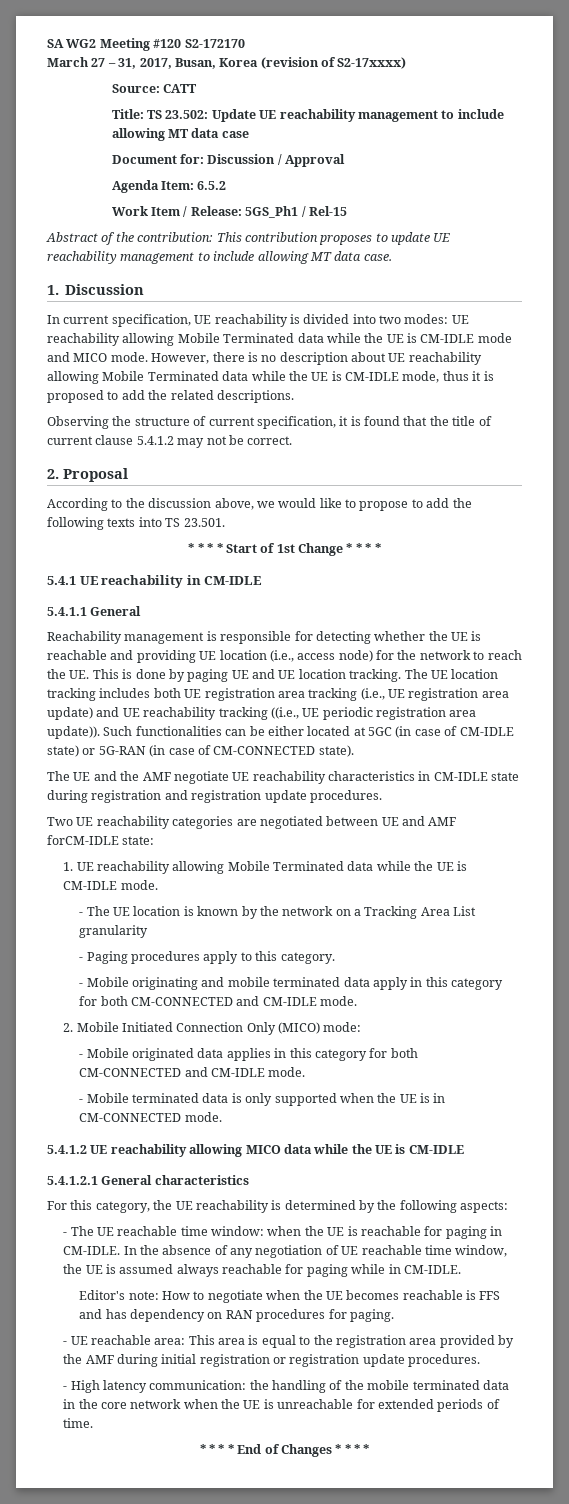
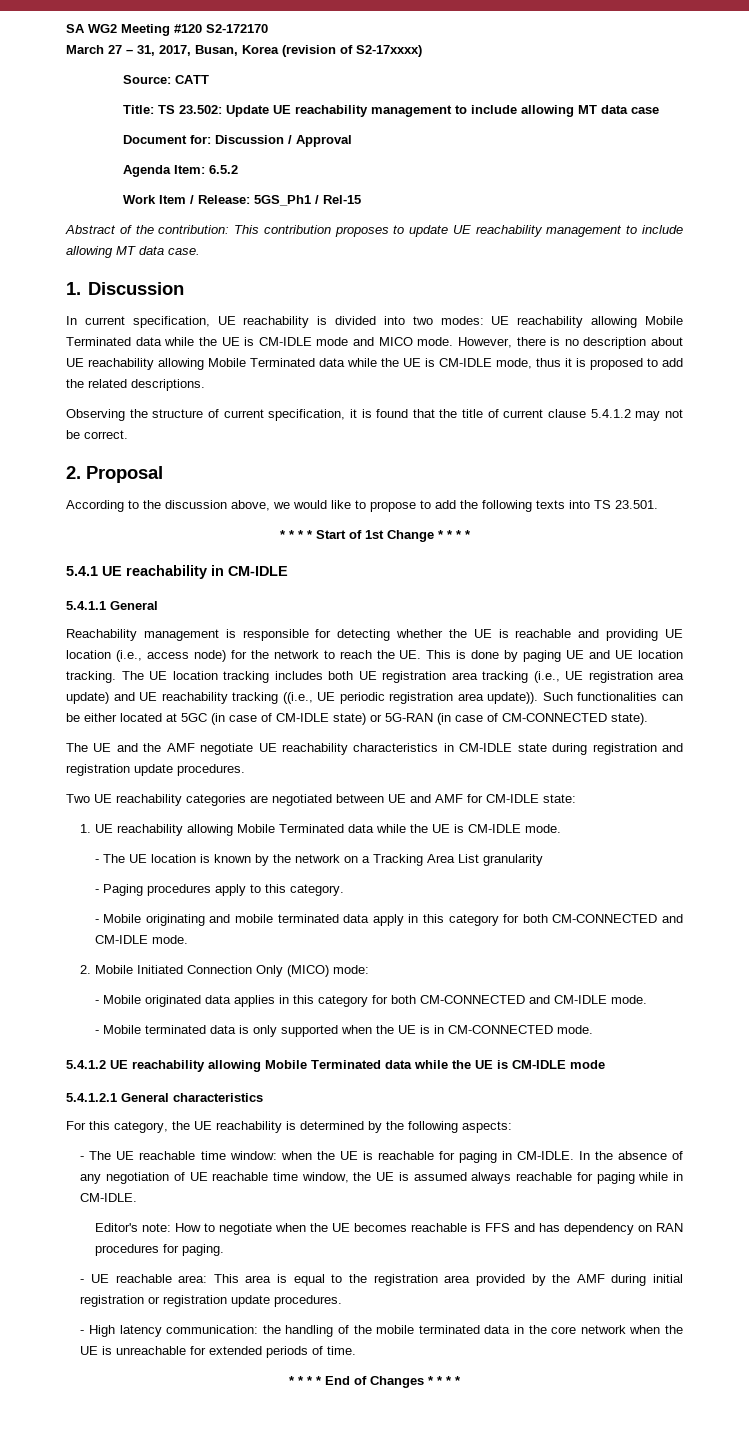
- Two UE reachability categories are negotiated between UE and AMF forCM-IDLE state:
+ Two UE reachability categories are negotiated between UE and AMF for CM-IDLE state:
- 5.4.1.2 UE reachability allowing MICO data while the UE is CM-IDLE
+ 5.4.1.2 UE reachability allowing Mobile Terminated data while the UE is CM-IDLE mode

